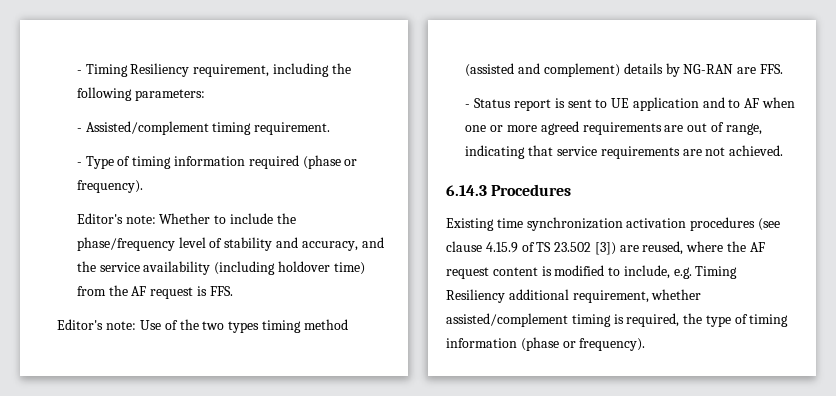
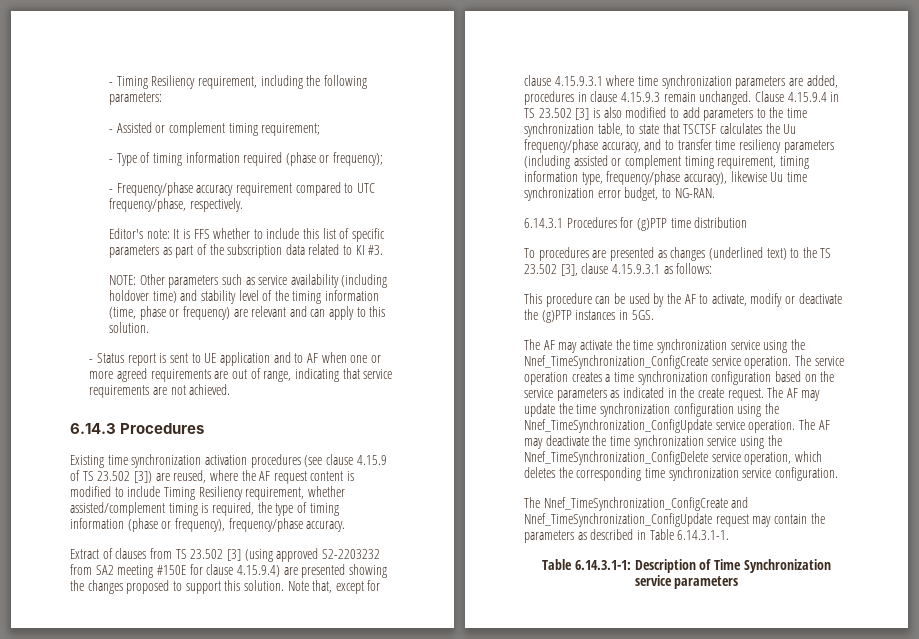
- - Assisted/complement timing requirement.
+ - Assisted or complement timing requirement;
- - Type of timing information required (phase or frequency).
- Editor's note: Whether to include the phase/frequency level of stability and accuracy, and the service availability (including holdover time) from the AF request is FFS.
- Editor's note: Use of the two types timing method (assisted and complement) details by NG-RAN are FFS.
+ - Type of timing information required (phase or frequency);
+ - Frequency/phase accuracy requirement compared to UTC frequency/phase, respectively.
+ Editor's note: It is FFS whether to include this list of specific parameters as part of the subscription data related to KI #3.
+ NOTE: Other parameters such as service availability (including holdover time) and stability level of the timing information (time, phase or frequency) are relevant and can apply to this solution.
- Existing time synchronization activation procedures (see clause 4.15.9 of TS 23.502 [3]) are reused, where the AF request content is modified to include, e.g. Timing Resiliency additional requirement, whether assisted/complement timing is required, the type of timing information (phase or frequency).
+ Existing time synchronization activation procedures (see clause 4.15.9 of TS 23.502 [3]) are reused, where the AF request content is modified to include Timing Resiliency requirement, whether assisted/complement timing is required, the type of timing information (phase or frequency), frequency/phase accuracy.
+ Extract of clauses from TS 23.502 [3] (using approved S2-2203232 from SA2 meeting #150E for clause 4.15.9.4) are presented showing the changes proposed to support this solution. Note that, except for clause 4.15.9.3.1 where time synchronization parameters are added, procedures in clause 4.15.9.3 remain unchanged. Clause 4.15.9.4 in TS 23.502 [3] is also modified to add parameters to the time synchronization table, to state that TSCTSF calculates the Uu frequency/phase accuracy, and to transfer time resiliency parameters (including assisted or complement timing requirement, timing information type, frequency/phase accuracy), likewise Uu time synchronization error budget, to NG-RAN.
+ 6.14.3.1 Procedures for (g)PTP time distribution
+ To procedures are presented as changes (underlined text) to the TS 23.502 [3], clause 4.15.9.3.1 as follows:
+ This procedure can be used by the AF to activate, modify or deactivate the (g)PTP instances in 5GS.
+ The AF may activate the time synchronization service using the Nnef_TimeSynchronization_ConfigCreate service operation. The service operation creates a time synchronization configuration based on the service parameters as indicated in the create request. The AF may update the time synchronization configuration using the Nnef_TimeSynchronization_ConfigUpdate service operation. The AF may deactivate the time synchronization service using the Nnef_TimeSynchronization_ConfigDelete service operation, which deletes the corresponding time synchronization service configuration.
+ The Nnef_TimeSynchronization_ConfigCreate and Nnef_TimeSynchronization_ConfigUpdate request may contain the parameters as described in Table 6.14.3.1-1.
+ Table 6.14.3.1-1: Description of Time Synchronization service parameters

